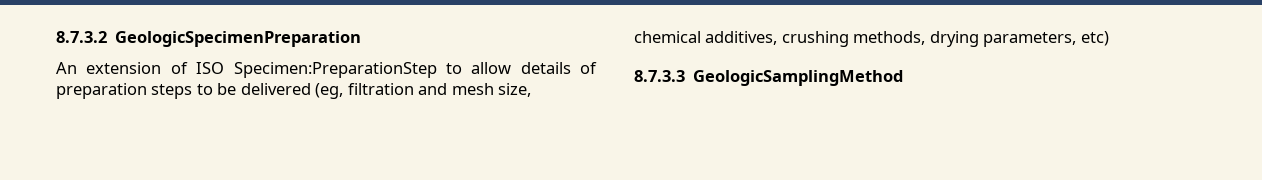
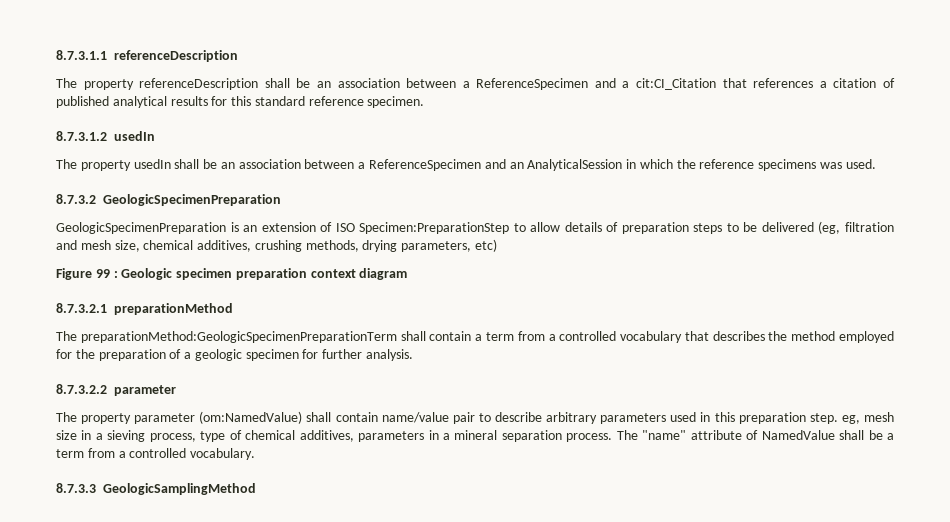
+ 8.7.3.1.1 referenceDescription
+ The property referenceDescription shall be an association between a ReferenceSpecimen and a cit:CI_Citation that references a citation of published analytical results for this standard reference specimen.
+ 8.7.3.1.2 usedIn
+ The property usedIn shall be an association between a ReferenceSpecimen and an AnalyticalSession in which the reference specimens was used.
- An extension of ISO Specimen:PreparationStep to allow details of preparation steps to be delivered (eg, filtration and mesh size, chemical additives, crushing methods, drying parameters, etc)
+ GeologicSpecimenPreparation is an extension of ISO Specimen:PreparationStep to allow details of preparation steps to be delivered (eg, filtration and mesh size, chemical additives, crushing methods, drying parameters, etc)
+ Figure 99 : Geologic specimen preparation context diagram
+ 8.7.3.2.1 preparationMethod
+ The preparationMethod:GeologicSpecimenPreparationTerm shall contain a term from a controlled vocabulary that describes the method employed for the preparation of a geologic specimen for further analysis.
+ 8.7.3.2.2 parameter
+ The property parameter (om:NamedValue) shall contain name/value pair to describe arbitrary parameters used in this preparation step. eg, mesh size in a sieving process, type of chemical additives, parameters in a mineral separation process. The "name" attribute of NamedValue shall be a term from a controlled vocabulary.

